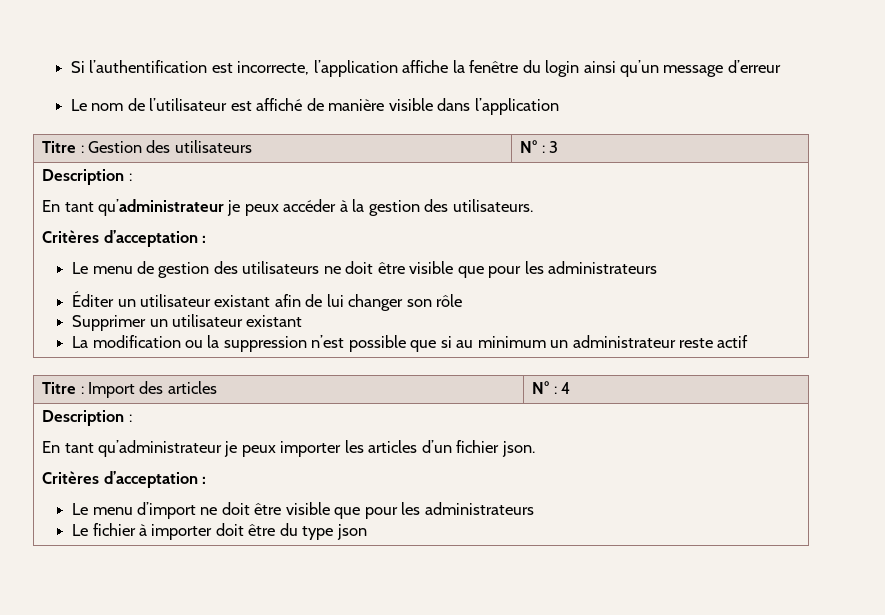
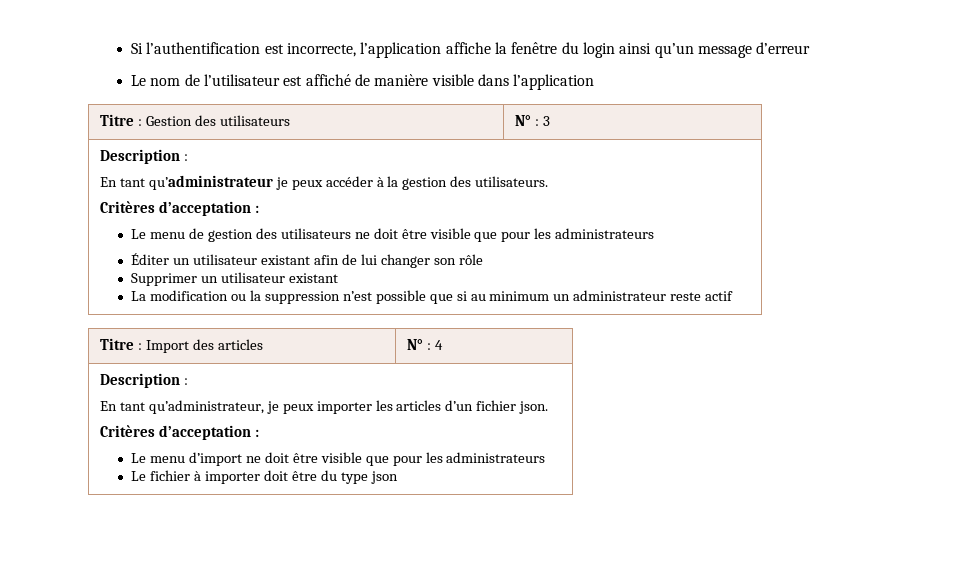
  Titre : Import des articles | N° : 4
  Description :
- En tant qu’administrateur je peux importer les articles d’un fichier json.
+ En tant qu’administrateur, je peux importer les articles d’un fichier json.

